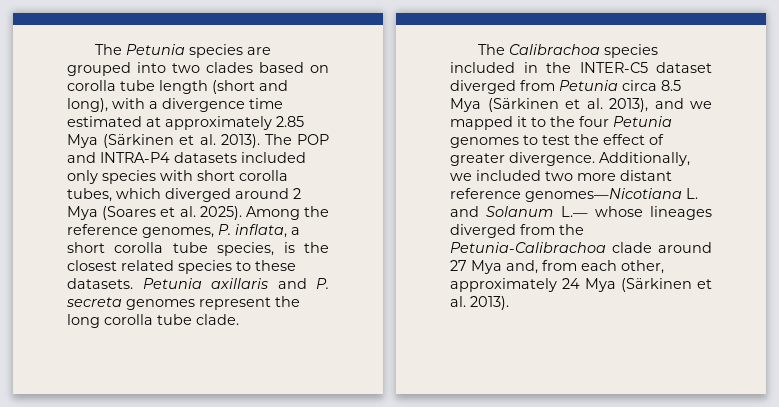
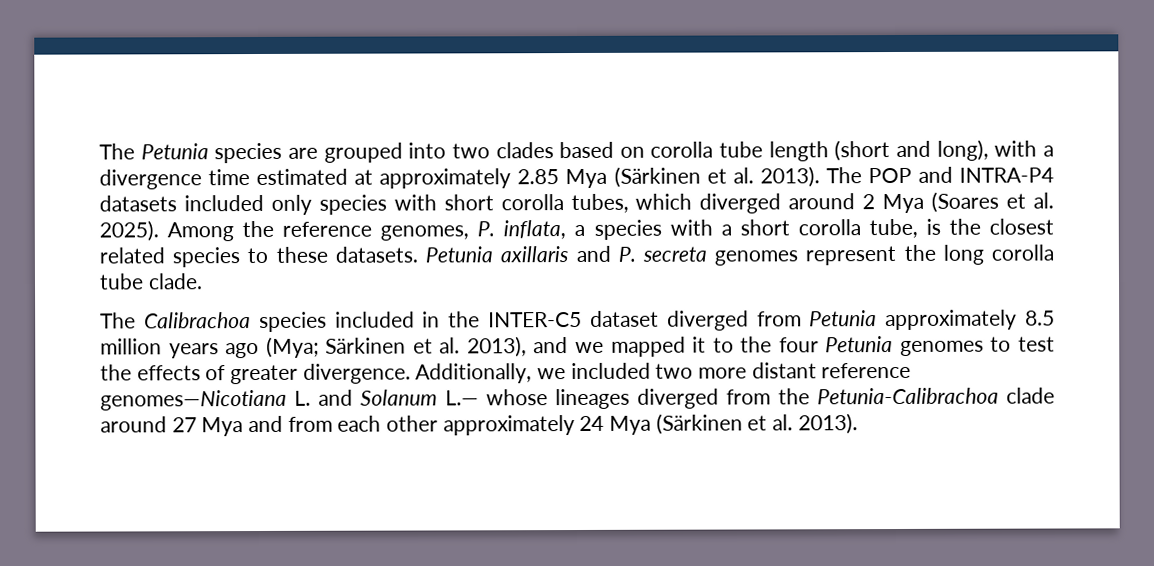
- Among the reference genomes, P. inflata, a short corolla tube species, is the closest related species to these datasets.
+ Among the reference genomes, P. inflata, a species with a short corolla tube, is the closest related species to these datasets.
- The Calibrachoa species included in the INTER-C5 dataset diverged from Petunia circa 8.5 Mya (Särkinen et al. 2013), and we mapped it to the four Petunia genomes to test the effect of greater divergence.
+ The Calibrachoa species included in the INTER-C5 dataset diverged from Petunia approximately 8.5 million years ago (Mya; Särkinen et al. 2013), and we mapped it to the four Petunia genomes to test the effects of greater divergence.
- Additionally, we included two more distant reference genomes—Nicotiana L. and Solanum L.— whose lineages diverged from the Petunia-Calibrachoa clade around 27 Mya and, from each other, approximately 24 Mya (Särkinen et al. 2013).
+ Additionally, we included two more distant reference genomes—Nicotiana L. and Solanum L.— whose lineages diverged from the Petunia-Calibrachoa clade around 27 Mya and from each other approximately 24 Mya (Särkinen et al. 2013).

